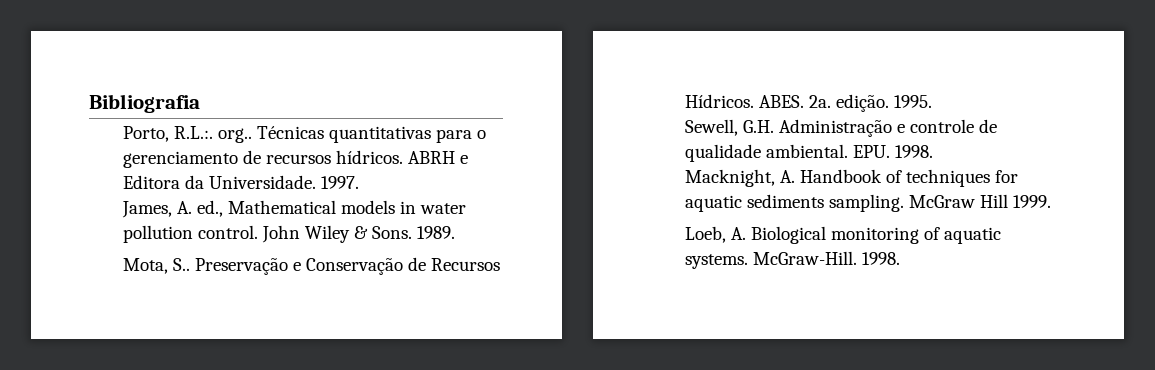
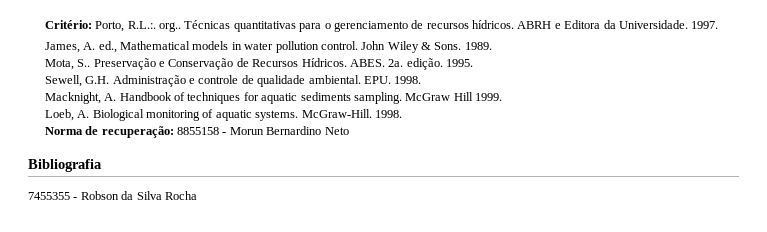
- Bibliografia
- Porto, R.L.:. org..
+ Critério: Porto, R.L.:. org..
+ Norma de recuperação: 8855158 - Morun Bernardino Neto
+ Bibliografia
+ 7455355 - Robson da Silva Rocha

